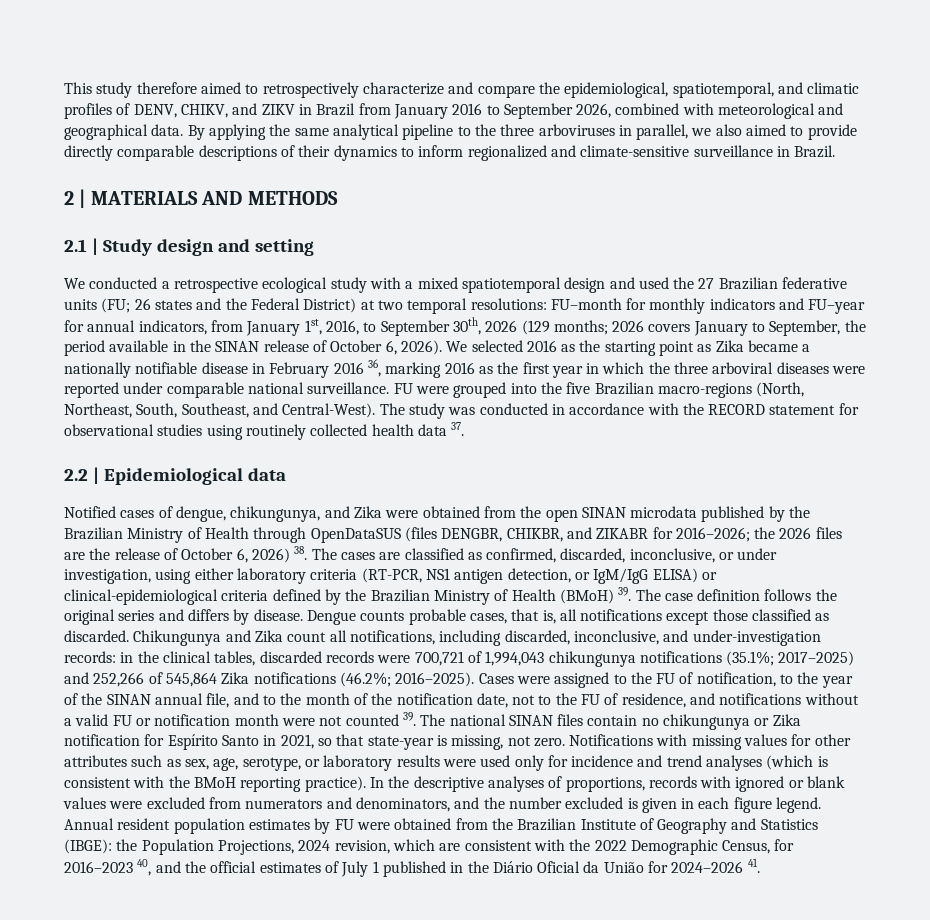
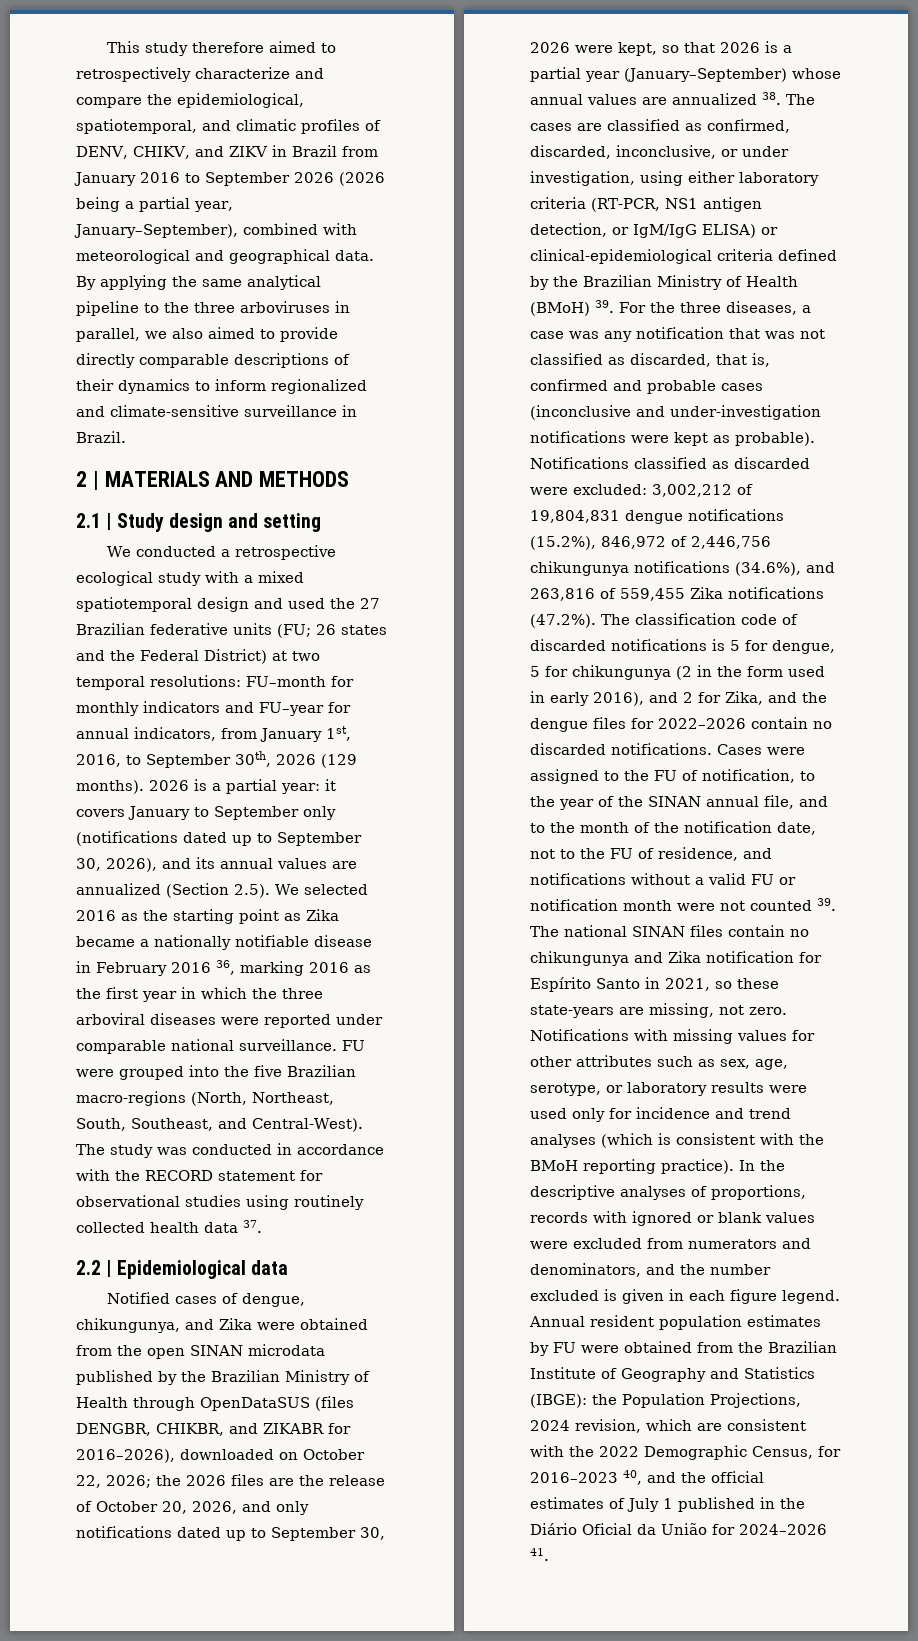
- This study therefore aimed to retrospectively characterize and compare the epidemiological, spatiotemporal, and climatic profiles of DENV, CHIKV, and ZIKV in Brazil from January 2016 to September 2026, combined with meteorological and geographical data.
+ This study therefore aimed to retrospectively characterize and compare the epidemiological, spatiotemporal, and climatic profiles of DENV, CHIKV, and ZIKV in Brazil from January 2016 to September 2026 (2026 being a partial year, January–September), combined with meteorological and geographical data.
- FU–month for monthly indicators and FU–year for annual indicators, from January 1st, 2016, to September 30th, 2026 (129 months; 2026 covers January to September, the period available in the SINAN release of October 6, 2026). We selected 2016 as the starting point as Zika became a nationally notifiable disease in February 2016 36, marking 2016 as the first year in which the three arboviral diseases were reported under comparable national surveillance.
+ FU–month for monthly indicators and FU–year for annual indicators, from January 1st, 2016, to September 30th, 2026 (129 months). 2026 is a partial year: it covers January to September only (notifications dated up to September 30, 2026), and its annual values are annualized (Section 2.5). We selected 2016 as the starting point as Zika became a nationally notifiable disease in February 2016 36, marking 2016 as the first year in which the three arboviral diseases were reported under comparable national surveillance.
- Notified cases of dengue, chikungunya, and Zika were obtained from the open SINAN microdata published by the Brazilian Ministry of Health through OpenDataSUS (files DENGBR, CHIKBR, and ZIKABR for 2016–2026;
+ Notified cases of dengue, chikungunya, and Zika were obtained from the open SINAN microdata published by the Brazilian Ministry of Health through OpenDataSUS (files DENGBR, CHIKBR, and ZIKABR for 2016–2026), downloaded on October 22, 2026;
- the 2026 files are the release of October 6, 2026) 38. The cases are classified as confirmed, discarded, inconclusive, or under investigation, using either laboratory criteria (RT-PCR, NS1 antigen detection, or IgM/IgG ELISA) or clinical-epidemiological criteria defined by the Brazilian Ministry of Health (BMoH) 39. The case definition follows the original series and differs by disease. Dengue counts probable cases, that is, all notifications except those classified as discarded. Chikungunya and Zika count all notifications, including discarded, inconclusive, and under-investigation records: in the clinical tables, discarded records were 700,721 of 1,994,043 chikungunya notifications (35.1%; 2017–2025) and 252,266 of 545,864 Zika notifications (46.2%; 2016–2025).
+ the 2026 files are the release of October 20, 2026, and only notifications dated up to September 30, 2026 were kept, so that 2026 is a partial year (January–September) whose annual values are annualized 38. The cases are classified as confirmed, discarded, inconclusive, or under investigation, using either laboratory criteria (RT-PCR, NS1 antigen detection, or IgM/IgG ELISA) or clinical-epidemiological criteria defined by the Brazilian Ministry of Health (BMoH) 39. For the three diseases, a case was any notification that was not classified as discarded, that is, confirmed and probable cases (inconclusive and under-investigation notifications were kept as probable). Notifications classified as discarded were excluded: 3,002,212 of 19,804,831 dengue notifications (15.2%), 846,972 of 2,446,756 chikungunya notifications (34.6%), and 263,816 of 559,455 Zika notifications (47.2%). The classification code of discarded notifications is 5 for dengue, 5 for chikungunya (2 in the form used in early 2016), and 2 for Zika, and the dengue files for 2022–2026 contain no discarded notifications.
- Cases were assigned to the FU of notification, to the year of the SINAN annual file, and to the month of the notification date, not to the FU of residence, and notifications without a valid FU or notification month were not counted 39. The national SINAN files contain no chikungunya or Zika notification for Espírito Santo in 2021, so that state-year is missing, not zero.
+ Cases were assigned to the FU of notification, to the year of the SINAN annual file, and to the month of the notification date, not to the FU of residence, and notifications without a valid FU or notification month were not counted 39. The national SINAN files contain no chikungunya and Zika notification for Espírito Santo in 2021, so these state-years are missing, not zero.

